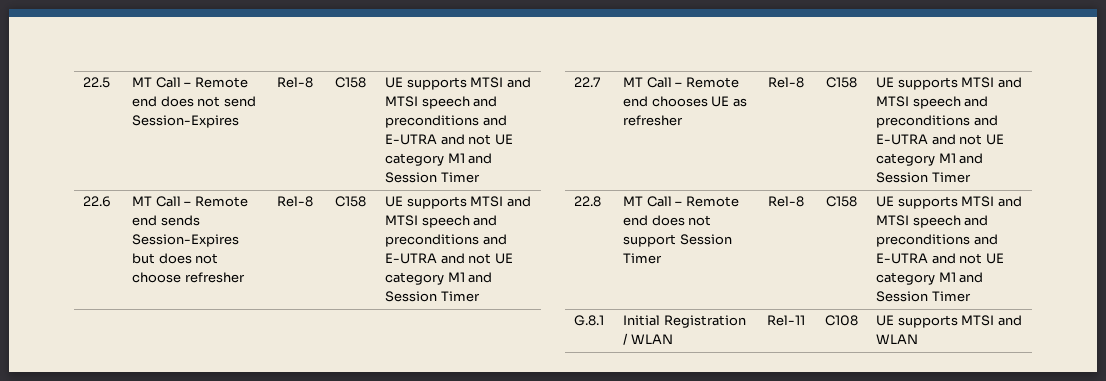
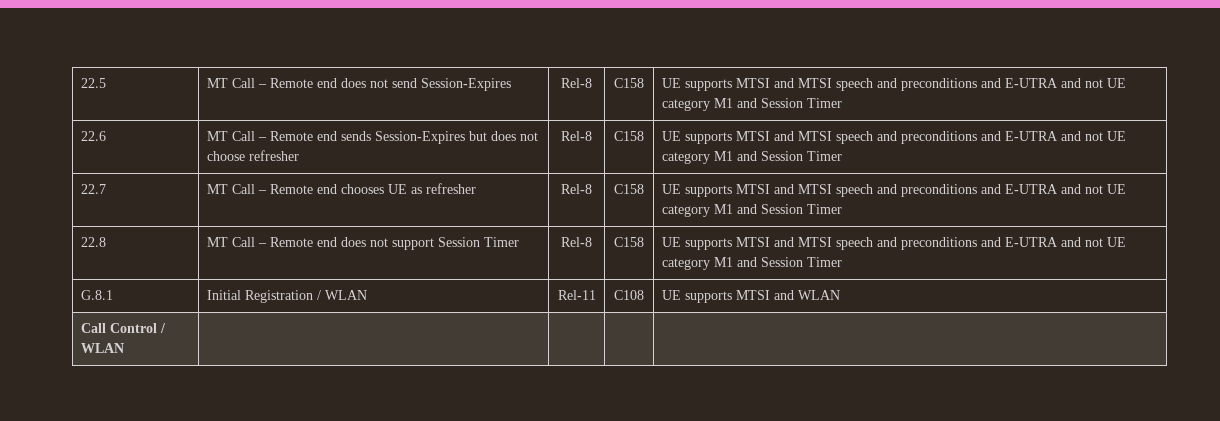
+ Call Control / WLAN | | | |

